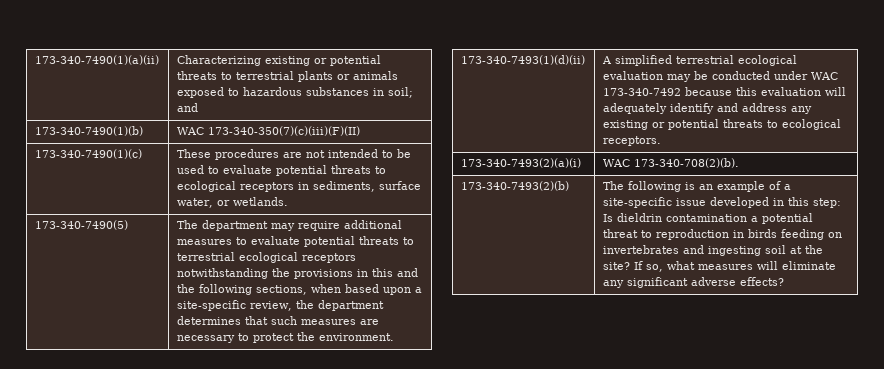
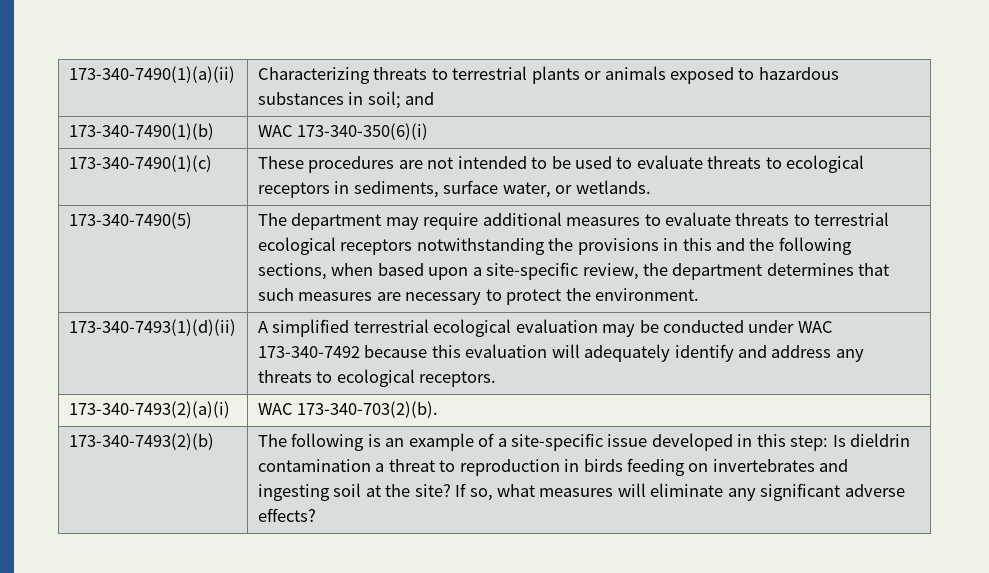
- 173-340-7490(1)(a)(ii) | Characterizing existing or potential threats to terrestrial plants or animals exposed to hazardous substances in soil; and
+ 173-340-7490(1)(a)(ii) | Characterizing threats to terrestrial plants or animals exposed to hazardous substances in soil; and
- 173-340-7490(1)(b) | WAC 173-340-350(7)(c)(iii)(F)(II)
+ 173-340-7490(1)(b) | WAC 173-340-350(6)(i)
- 173-340-7490(1)(c) | These procedures are not intended to be used to evaluate potential threats to ecological receptors in sediments, surface water, or wetlands.
+ 173-340-7490(1)(c) | These procedures are not intended to be used to evaluate threats to ecological receptors in sediments, surface water, or wetlands.
- The department may require additional measures to evaluate potential threats to terrestrial ecological receptors notwithstanding the provisions in this and the following sections, when based upon a site-specific review, the department determines that such measures are necessary to protect the environment.
+ The department may require additional measures to evaluate threats to terrestrial ecological receptors notwithstanding the provisions in this and the following sections, when based upon a site-specific review, the department determines that such measures are necessary to protect the environment.
- 173-340-7493(1)(d)(ii) | A simplified terrestrial ecological evaluation may be conducted under WAC 173-340-7492 because this evaluation will adequately identify and address any existing or potential threats to ecological receptors.
+ 173-340-7493(1)(d)(ii) | A simplified terrestrial ecological evaluation may be conducted under WAC 173-340-7492 because this evaluation will adequately identify and address any threats to ecological receptors.
- 173-340-7493(2)(a)(i) | WAC 173-340-708(2)(b).
+ 173-340-7493(2)(a)(i) | WAC 173-340-703(2)(b).
- The following is an example of a site-specific issue developed in this step: Is dieldrin contamination a potential threat to reproduction in birds feeding on invertebrates and ingesting soil at the site?
+ The following is an example of a site-specific issue developed in this step: Is dieldrin contamination a threat to reproduction in birds feeding on invertebrates and ingesting soil at the site?

